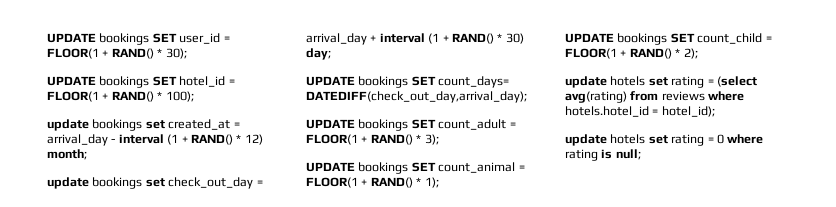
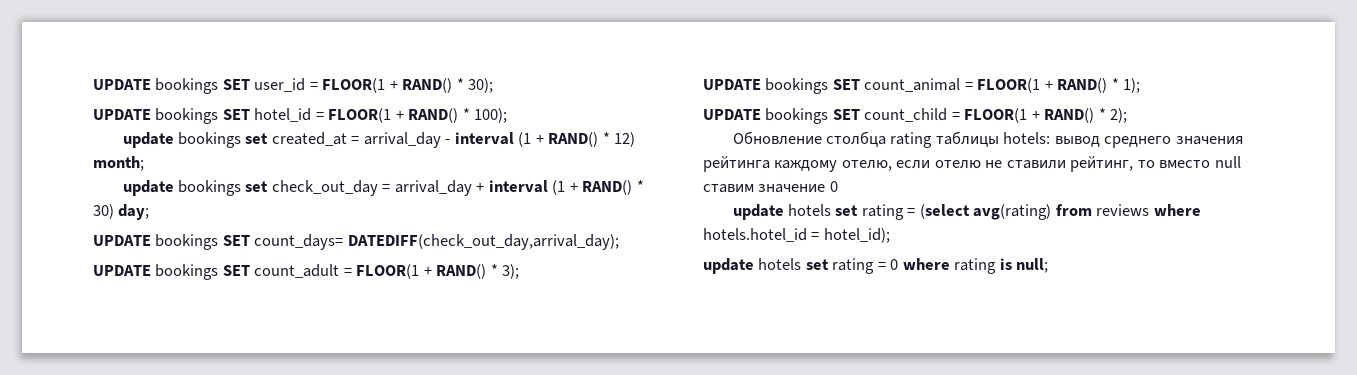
+ Обновление столбца rating таблицы hotels: вывод среднего значения рейтинга каждому отелю, если отелю не ставили рейтинг, то вместо null ставим значение 0

